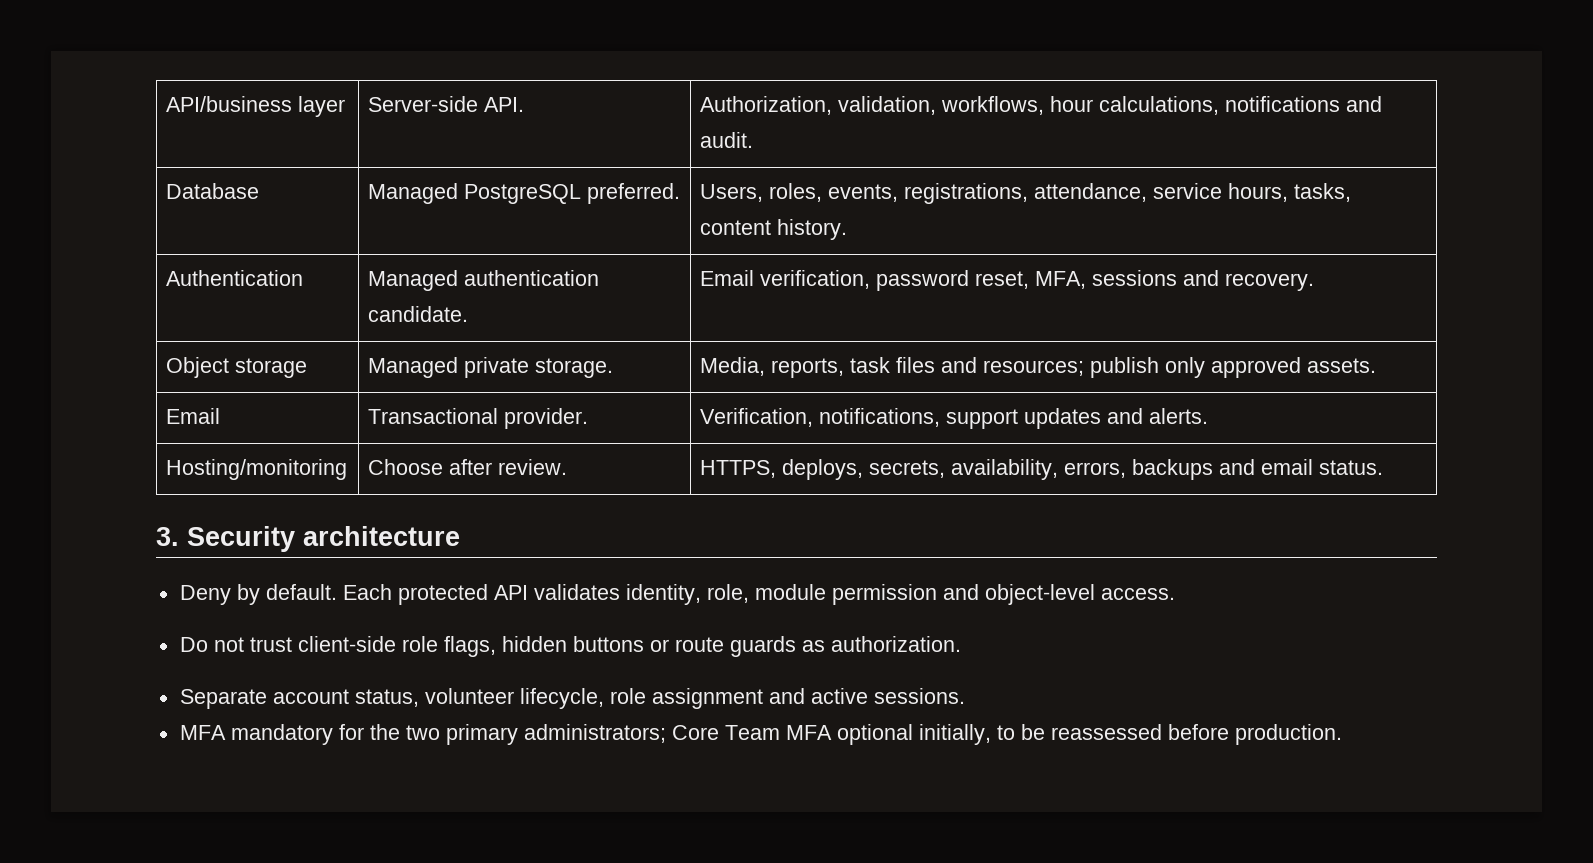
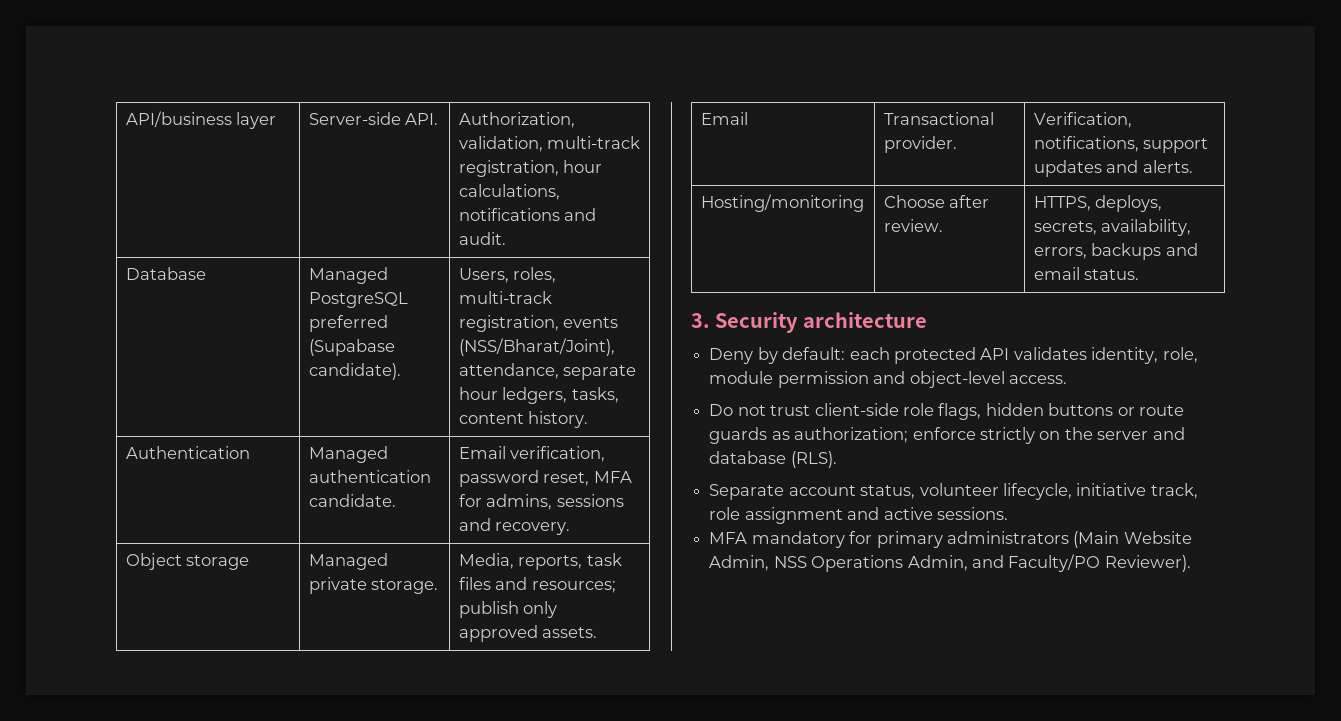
- API/business layer | Server-side API. | Authorization, validation, workflows, hour calculations, notifications and audit.
+ API/business layer | Server-side API. | Authorization, validation, multi-track registration, hour calculations, notifications and audit.
- Database | Managed PostgreSQL preferred. | Users, roles, events, registrations, attendance, service hours, tasks, content history.
+ Database | Managed PostgreSQL preferred (Supabase candidate). | Users, roles, multi-track registration, events (NSS/Bharat/Joint), attendance, separate hour ledgers, tasks, content history.
- Authentication | Managed authentication candidate. | Email verification, password reset, MFA, sessions and recovery.
+ Authentication | Managed authentication candidate. | Email verification, password reset, MFA for admins, sessions and recovery.
- Deny by default. Each protected API validates identity, role, module permission and object-level access.
+ Deny by default: each protected API validates identity, role, module permission and object-level access.
- Do not trust client-side role flags, hidden buttons or route guards as authorization.
+ Do not trust client-side role flags, hidden buttons or route guards as authorization; enforce strictly on the server and database (RLS).
- Separate account status, volunteer lifecycle, role assignment and active sessions.
+ Separate account status, volunteer lifecycle, initiative track, role assignment and active sessions.
- MFA mandatory for the two primary administrators; Core Team MFA optional initially, to be reassessed before production.
+ MFA mandatory for primary administrators (Main Website Admin, NSS Operations Admin, and Faculty/PO Reviewer).

